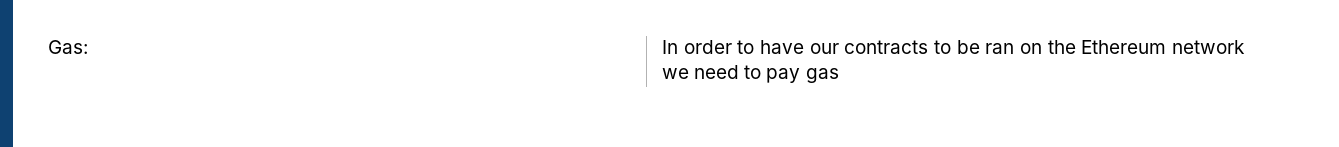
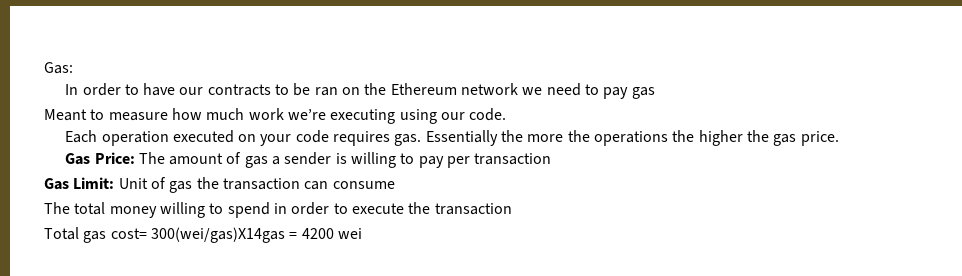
+ Meant to measure how much work we’re executing using our code.
+ Each operation executed on your code requires gas. Essentially the more the operations the higher the gas price.
+ Gas Price: The amount of gas a sender is willing to pay per transaction
+ Gas Limit: Unit of gas the transaction can consume
+ The total money willing to spend in order to execute the transaction
+ Total gas cost= 300(wei/gas)X14gas = 4200 wei

